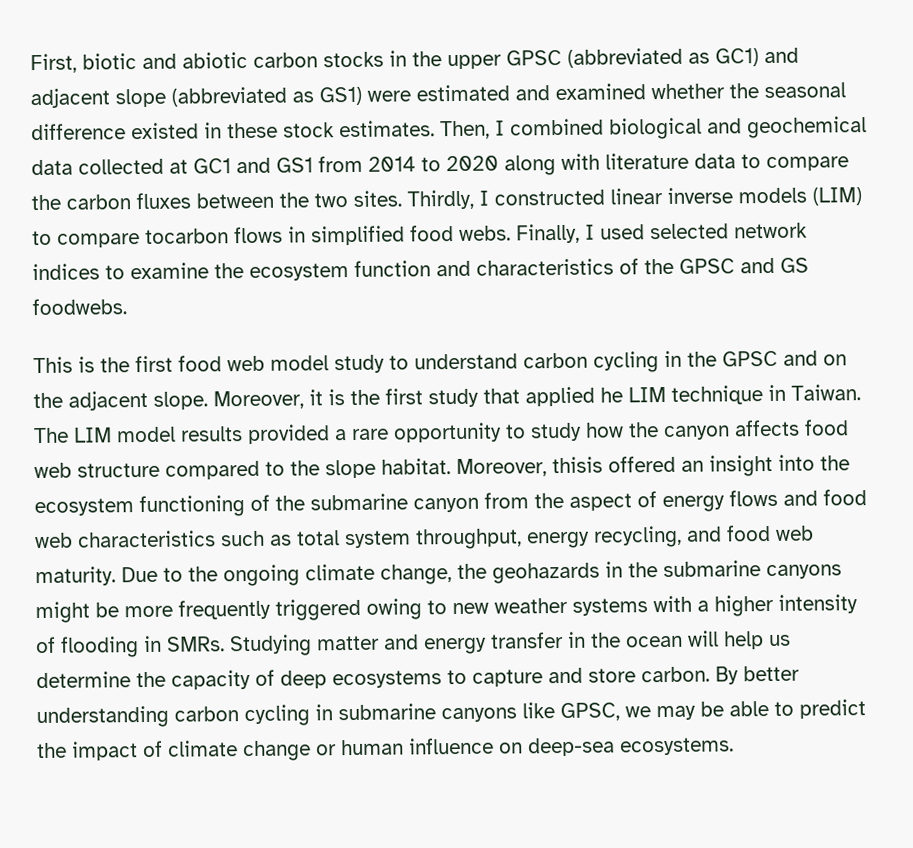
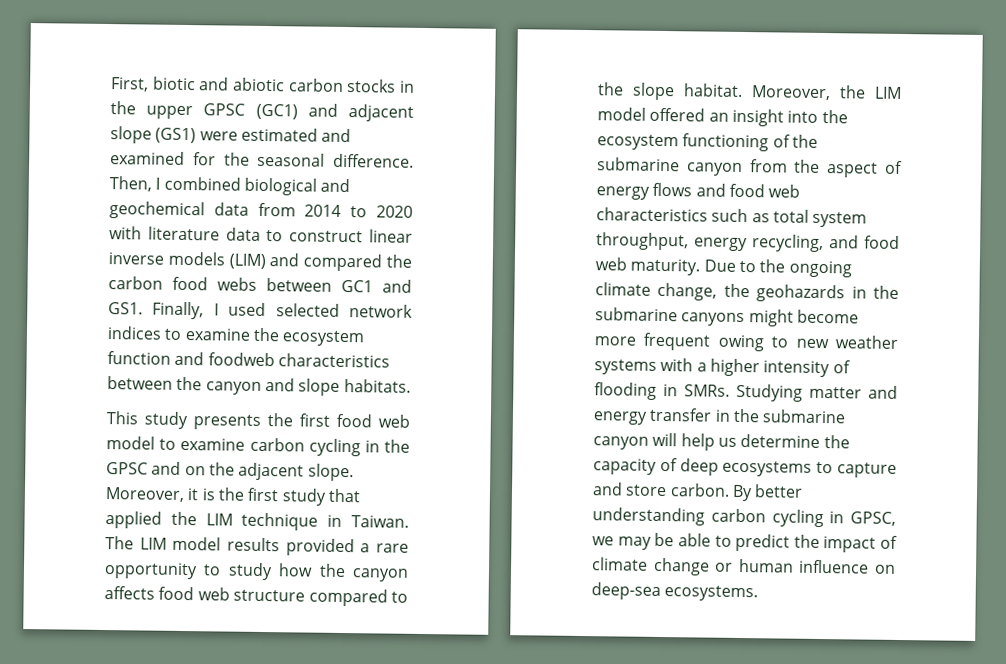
- First, biotic and abiotic carbon stocks in the upper GPSC (abbreviated as GC1) and adjacent slope (abbreviated as GS1) were estimated and examined whether the seasonal difference existed in these stock estimates.
+ First, biotic and abiotic carbon stocks in the upper GPSC (GC1) and adjacent slope (GS1) were estimated and examined for the seasonal difference.
- Then, I combined biological and geochemical data collected at GC1 and GS1 from 2014 to 2020 along with literature data to compare the carbon fluxes between the two sites. Thirdly, I constructed linear inverse models (LIM) to compare tocarbon flows in simplified food webs. Finally, I used selected network indices to examine the ecosystem function and characteristics of the GPSC and GS foodwebs.
+ Then, I combined biological and geochemical data from 2014 to 2020 with literature data to construct linear inverse models (LIM) and compared the carbon food webs between GC1 and GS1. Finally, I used selected network indices to examine the ecosystem function and foodweb characteristics between the canyon and slope habitats.
- This is the first food web model study to understand carbon cycling in the GPSC and on the adjacent slope.
+ This study presents the first food web model to examine carbon cycling in the GPSC and on the adjacent slope.
- Moreover, it is the first study that applied he LIM technique in Taiwan.
+ Moreover, it is the first study that applied the LIM technique in Taiwan.
- Moreover, thisis offered an insight into the ecosystem functioning of the submarine canyon from the aspect of energy flows and food web characteristics such as total system throughput, energy recycling, and food web maturity.
+ Moreover, the LIM model offered an insight into the ecosystem functioning of the submarine canyon from the aspect of energy flows and food web characteristics such as total system throughput, energy recycling, and food web maturity.
- Due to the ongoing climate change, the geohazards in the submarine canyons might be more frequently triggered owing to new weather systems with a higher intensity of flooding in SMRs.
+ Due to the ongoing climate change, the geohazards in the submarine canyons might become more frequent owing to new weather systems with a higher intensity of flooding in SMRs.
- Studying matter and energy transfer in the ocean will help us determine the capacity of deep ecosystems to capture and store carbon.
+ Studying matter and energy transfer in the submarine canyon will help us determine the capacity of deep ecosystems to capture and store carbon.
- By better understanding carbon cycling in submarine canyons like GPSC, we may be able to predict the impact of climate change or human influence on deep-sea ecosystems.
+ By better understanding carbon cycling in GPSC, we may be able to predict the impact of climate change or human influence on deep-sea ecosystems.

